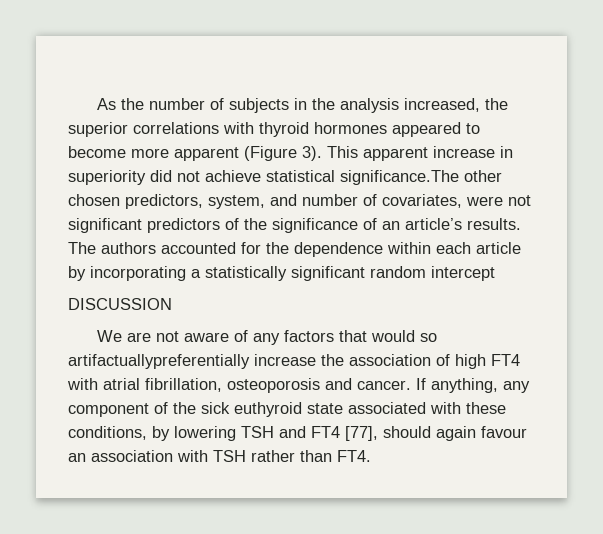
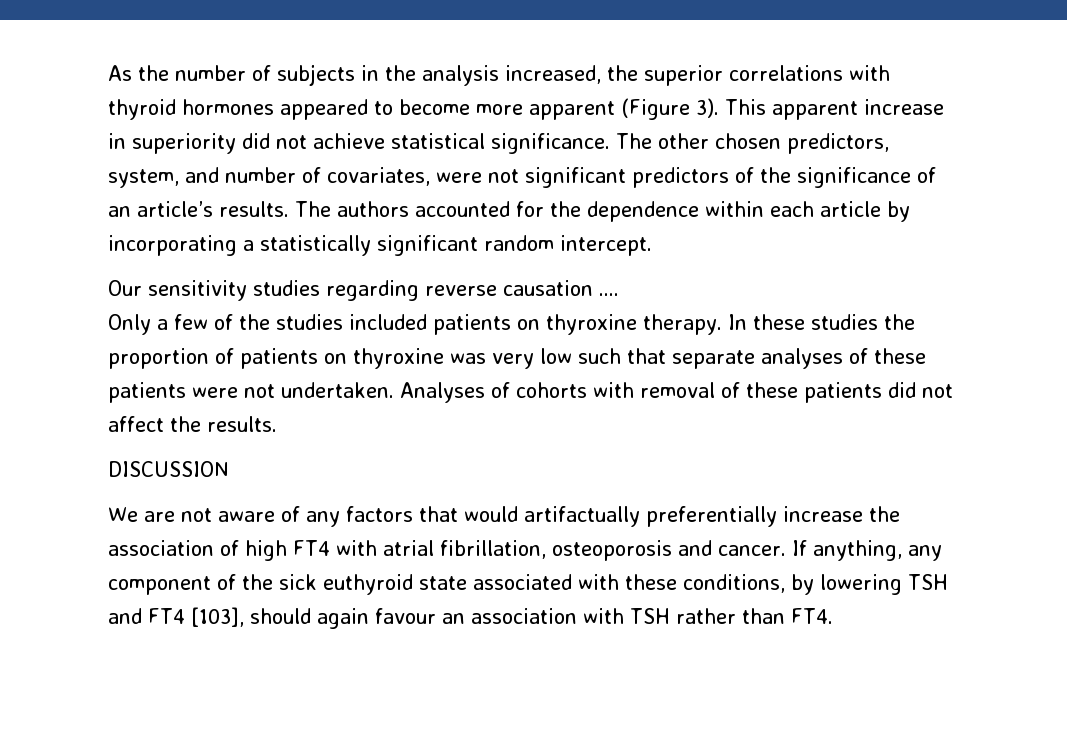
- This apparent increase in superiority did not achieve statistical significance.The other chosen predictors, system, and number of covariates, were not significant predictors of the significance of an article’s results.
+ This apparent increase in superiority did not achieve statistical significance. The other chosen predictors, system, and number of covariates, were not significant predictors of the significance of an article’s results.
- The authors accounted for the dependence within each article by incorporating a statistically significant random intercept
+ The authors accounted for the dependence within each article by incorporating a statistically significant random intercept.
+ Our sensitivity studies regarding reverse causation ....
+ Only a few of the studies included patients on thyroxine therapy. In these studies the proportion of patients on thyroxine was very low such that separate analyses of these patients were not undertaken. Analyses of cohorts with removal of these patients did not affect the results.
- We are not aware of any factors that would so artifactuallypreferentially increase the association of high FT4 with atrial fibrillation, osteoporosis and cancer.
+ We are not aware of any factors that would artifactually preferentially increase the association of high FT4 with atrial fibrillation, osteoporosis and cancer.
- If anything, any component of the sick euthyroid state associated with these conditions, by lowering TSH and FT4 [77], should again favour an association with TSH rather than FT4.
+ If anything, any component of the sick euthyroid state associated with these conditions, by lowering TSH and FT4 [103], should again favour an association with TSH rather than FT4.

